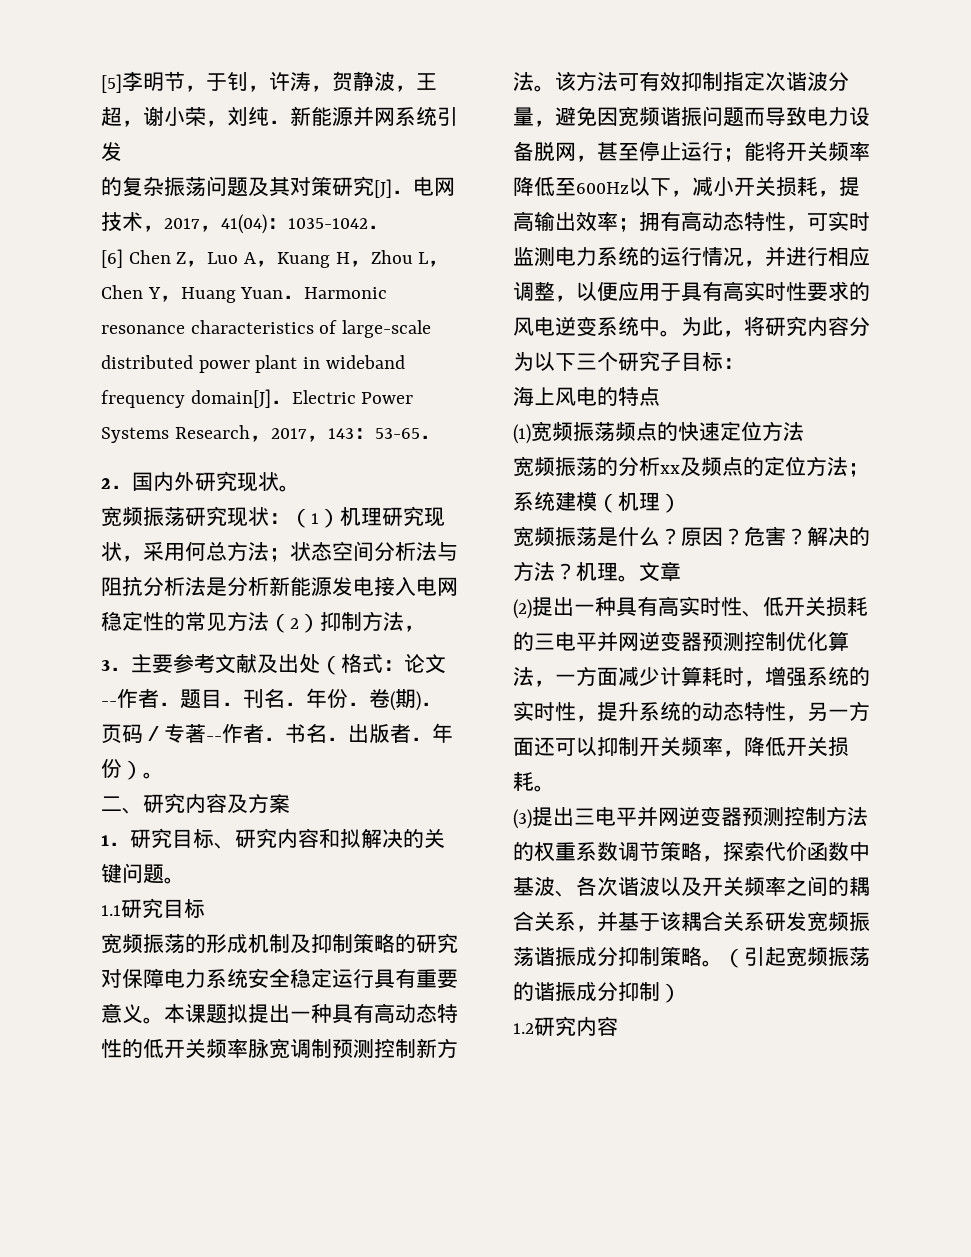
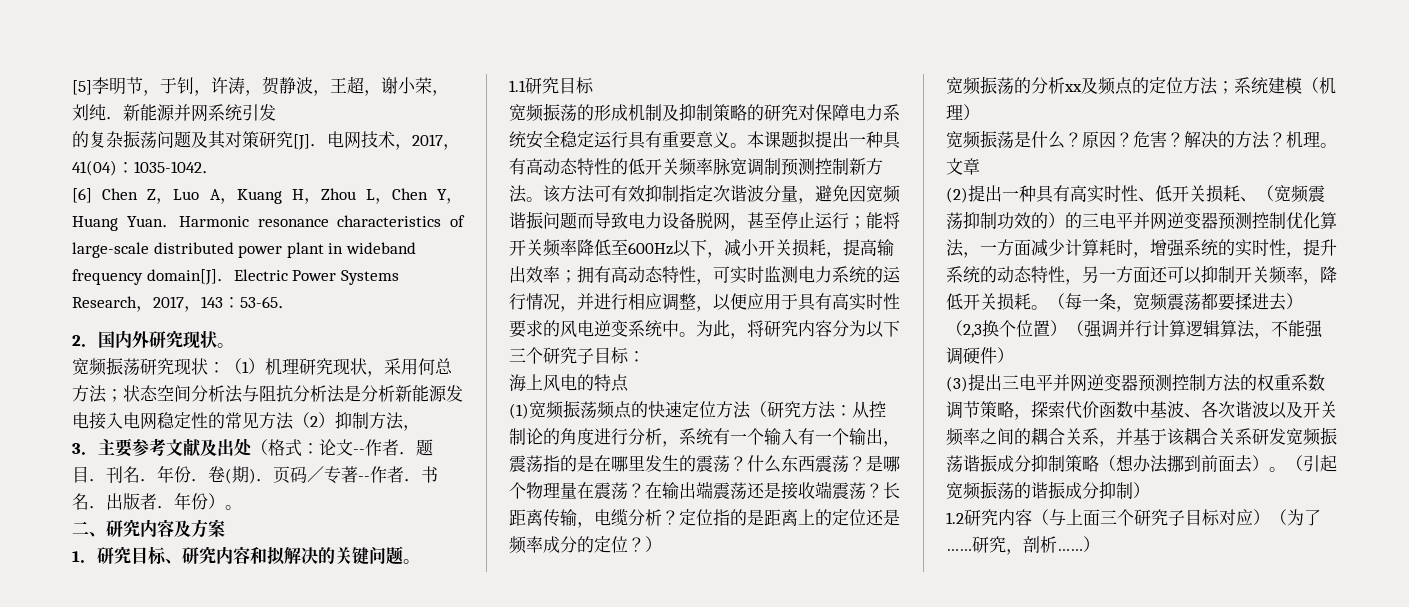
- (1)宽频振荡频点的快速定位方法
+ (1)宽频振荡频点的快速定位方法（研究方法：从控制论的角度进行分析，系统有一个输入有一个输出，震荡指的是在哪里发生的震荡？什么东西震荡？是哪个物理量在震荡？在输出端震荡还是接收端震荡？长距离传输，电缆分析？定位指的是距离上的定位还是频率成分的定位？）
- (2)提出一种具有高实时性、低开关损耗的三电平并网逆变器预测控制优化算法，一方面减少计算耗时，增强系统的实时性，提升系统的动态特性，另一方面还可以抑制开关频率，降低开关损耗。
+ (2)提出一种具有高实时性、低开关损耗、（宽频震荡抑制功效的）的三电平并网逆变器预测控制优化算法，一方面减少计算耗时，增强系统的实时性，提升系统的动态特性，另一方面还可以抑制开关频率，降低开关损耗。（每一条，宽频震荡都要揉进去）（2,3换个位置）（强调并行计算逻辑算法，不能强调硬件）
- (3)提出三电平并网逆变器预测控制方法的权重系数调节策略，探索代价函数中基波、各次谐波以及开关频率之间的耦合关系，并基于该耦合关系研发宽频振荡谐振成分抑制策略。
+ (3)提出三电平并网逆变器预测控制方法的权重系数调节策略，探索代价函数中基波、各次谐波以及开关频率之间的耦合关系，并基于该耦合关系研发宽频振荡谐振成分抑制策略（想办法挪到前面去）。
- 1.2研究内容
+ 1.2研究内容（与上面三个研究子目标对应）（为了……研究，剖析……）

